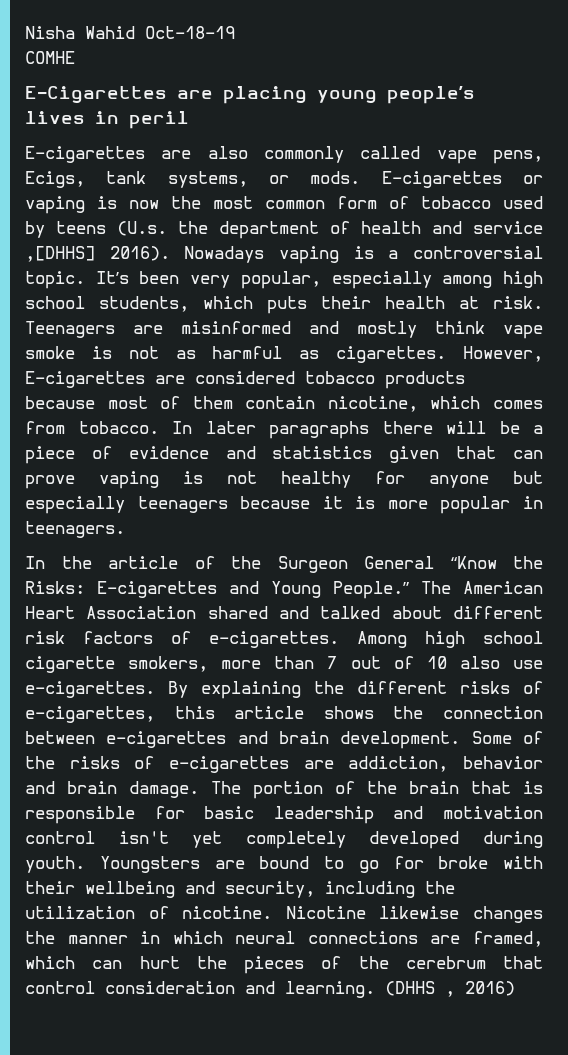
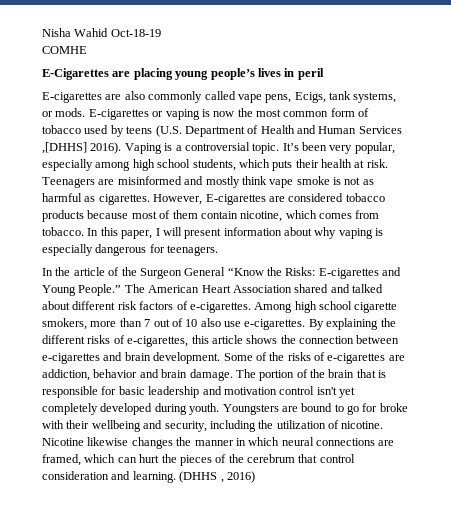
- E-cigarettes or vaping is now the most common form of tobacco used by teens (U.s. the department of health and service ,[DHHS] 2016). Nowadays vaping is a controversial topic.
+ E-cigarettes or vaping is now the most common form of tobacco used by teens (U.S. Department of Health and Human Services ,[DHHS] 2016). Vaping is a controversial topic.
- In later paragraphs there will be a piece of evidence and statistics given that can prove vaping is not healthy for anyone but especially teenagers because it is more popular in teenagers.
+ In this paper, I will present information about why vaping is especially dangerous for teenagers.

